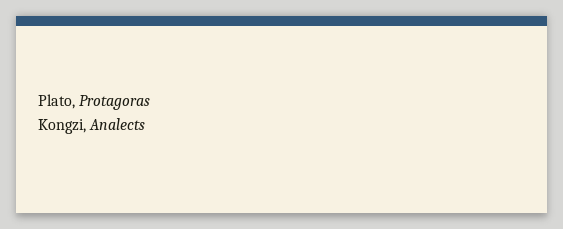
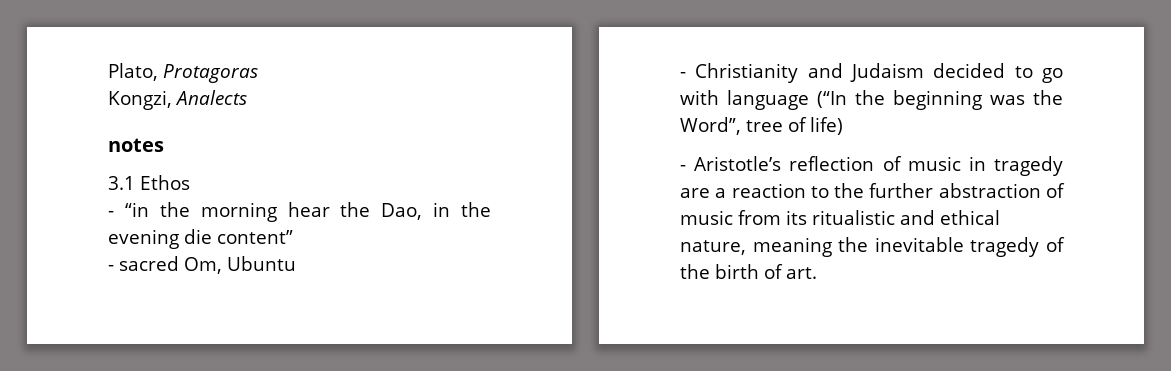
+ notes
+ 3.1 Ethos
+ - “in the morning hear the Dao, in the evening die content”
+ - sacred Om, Ubuntu
+ - Christianity and Judaism decided to go with language (“In the beginning was the Word”, tree of life)
+ - Aristotle’s reflection of music in tragedy are a reaction to the further abstraction of music from its ritualistic and ethical nature, meaning the inevitable tragedy of the birth of art.

